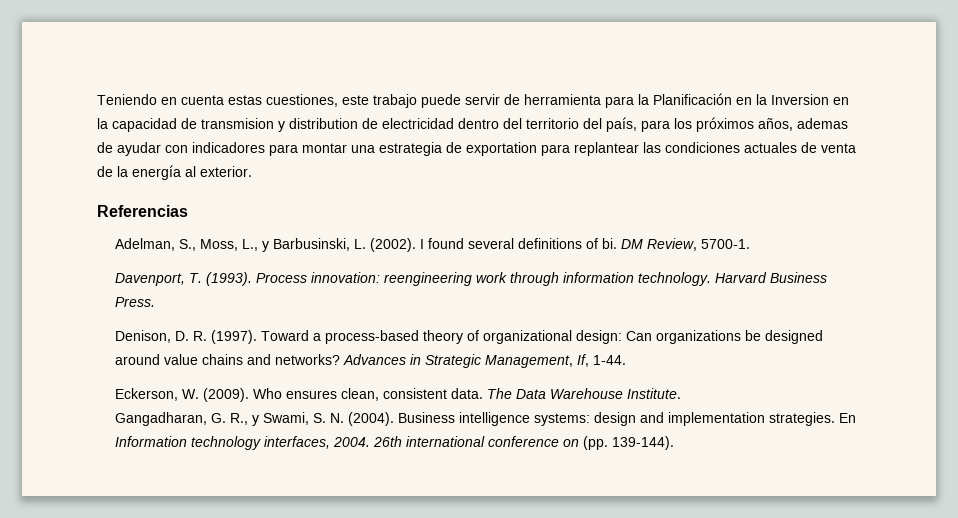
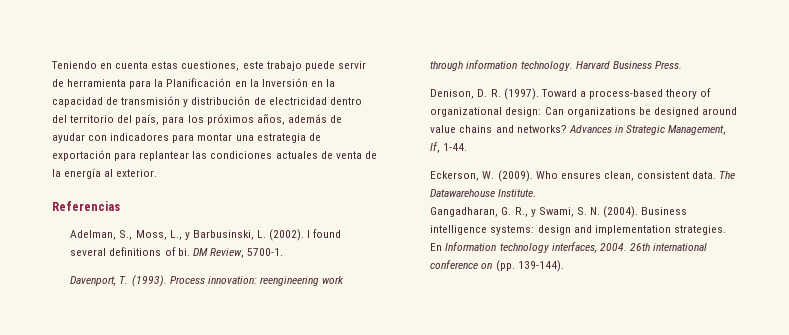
- Teniendo en cuenta estas cuestiones, este trabajo puede servir de herramienta para la Planificación en la Inversion en la capacidad de transmision y distribution de electricidad dentro del territorio del país, para los próximos años, ademas de ayudar con indicadores para montar una estrategia de exportation para replantear las condiciones actuales de venta de la energía al exterior.
+ Teniendo en cuenta estas cuestiones, este trabajo puede servir de herramienta para la Planificación en la Inversión en la capacidad de transmisión y distribución de electricidad dentro del territorio del país, para los próximos años, además de ayudar con indicadores para montar una estrategia de exportación para replantear las condiciones actuales de venta de la energía al exterior.
- The Data Warehouse Institute.
+ The Datawarehouse Institute.

